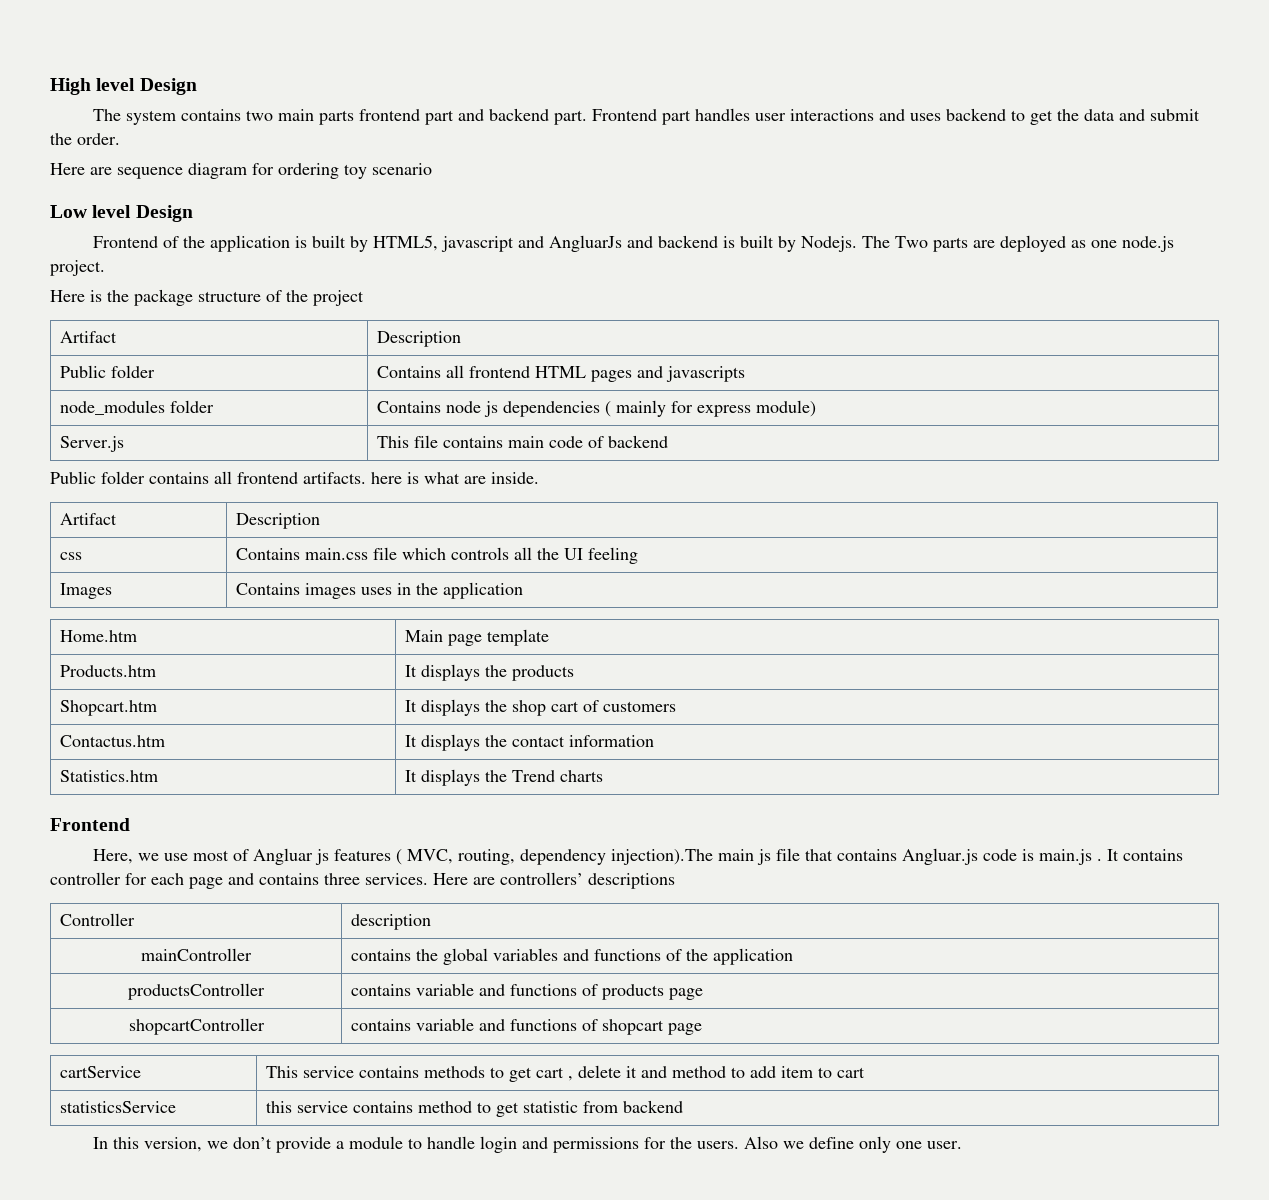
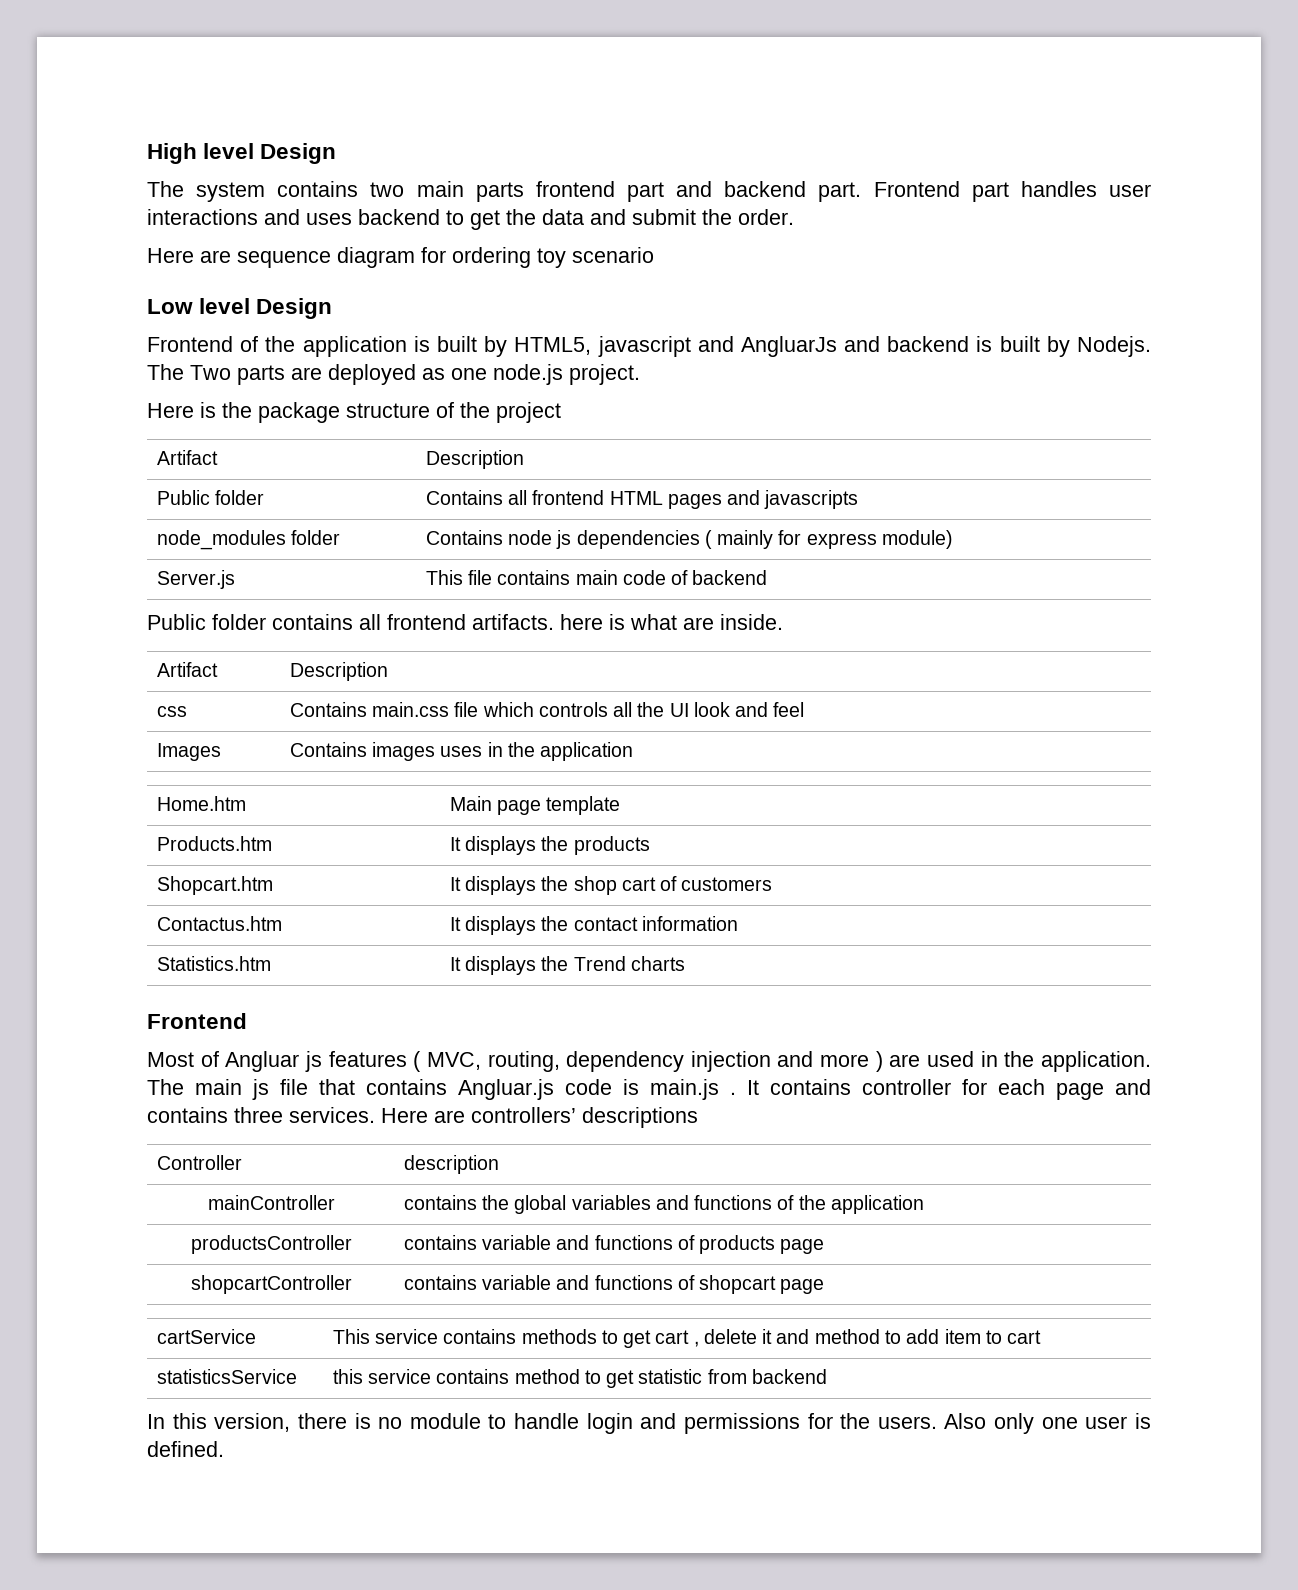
- css | Contains main.css file which controls all the UI feeling
+ css | Contains main.css file which controls all the UI look and feel
- Here, we use most of Angluar js features ( MVC, routing, dependency injection).The main js file that contains Angluar.js code is main.js .
+ Most of Angluar js features ( MVC, routing, dependency injection and more ) are used in the application. The main js file that contains Angluar.js code is main.js .
- In this version, we don’t provide a module to handle login and permissions for the users.
+ In this version, there is no module to handle login and permissions for the users.
- Also we define only one user.
+ Also only one user is defined.

